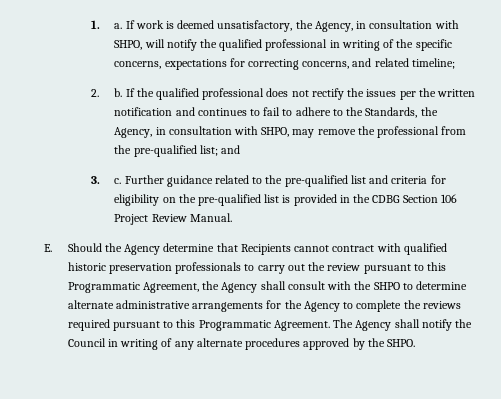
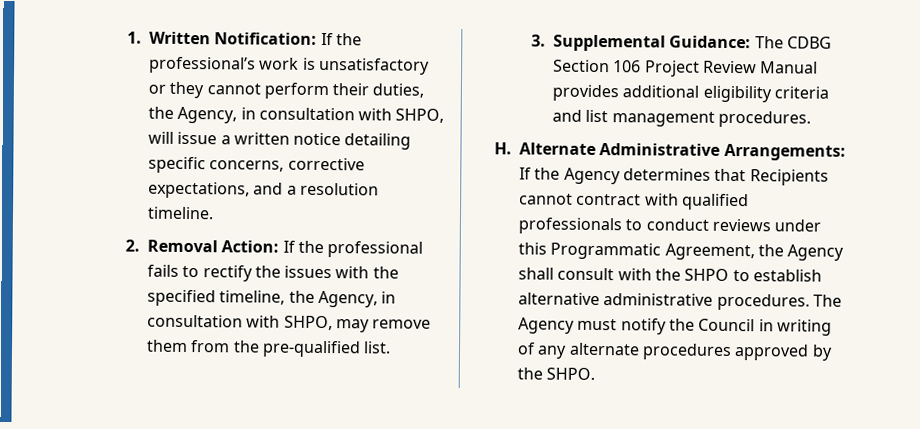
- 1. a. If work is deemed unsatisfactory, the Agency, in consultation with SHPO, will notify the qualified professional in writing of the specific concerns, expectations for correcting concerns, and related timeline;
- 2. b. If the qualified professional does not rectify the issues per the written notification and continues to fail to adhere to the Standards, the Agency, in consultation with SHPO, may remove the professional from the pre-qualified list; and
+ 1. Written Notification: If the professional’s work is unsatisfactory or they cannot perform their duties, the Agency, in consultation with SHPO, will issue a written notice detailing specific concerns, corrective expectations, and a resolution timeline.
+ 2. Removal Action: If the professional fails to rectify the issues with the specified timeline, the Agency, in consultation with SHPO, may remove them from the pre-qualified list.
- 3. c. Further guidance related to the pre-qualified list and criteria for eligibility on the pre-qualified list is provided in the CDBG Section 106 Project Review Manual.
- E. Should the Agency determine that Recipients cannot contract with qualified historic preservation professionals to carry out the review pursuant to this Programmatic Agreement, the Agency shall consult with the SHPO to determine alternate administrative arrangements for the Agency to complete the reviews required pursuant to this Programmatic Agreement.
+ 3. Supplemental Guidance: The CDBG Section 106 Project Review Manual provides additional eligibility criteria and list management procedures.
+ H. Alternate Administrative Arrangements: If the Agency determines that Recipients cannot contract with qualified professionals to conduct reviews under this Programmatic Agreement, the Agency shall consult with the SHPO to establish alternative administrative procedures.
- The Agency shall notify the Council in writing of any alternate procedures approved by the SHPO.
+ The Agency must notify the Council in writing of any alternate procedures approved by the SHPO.

